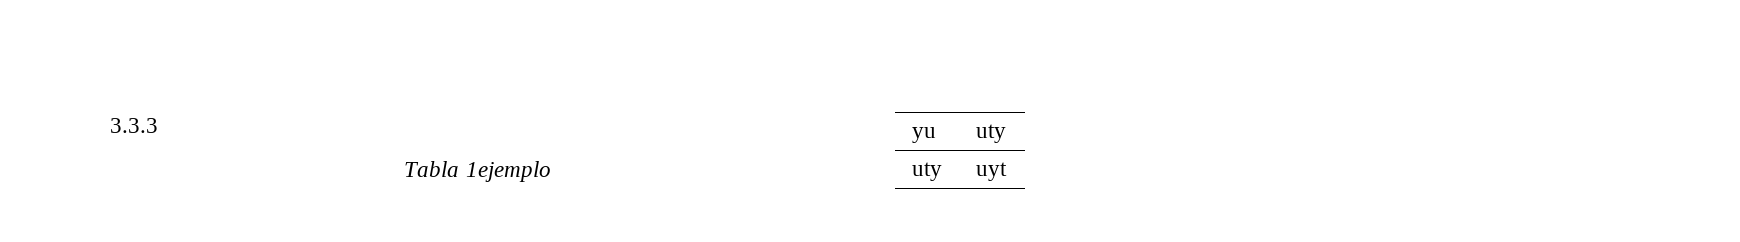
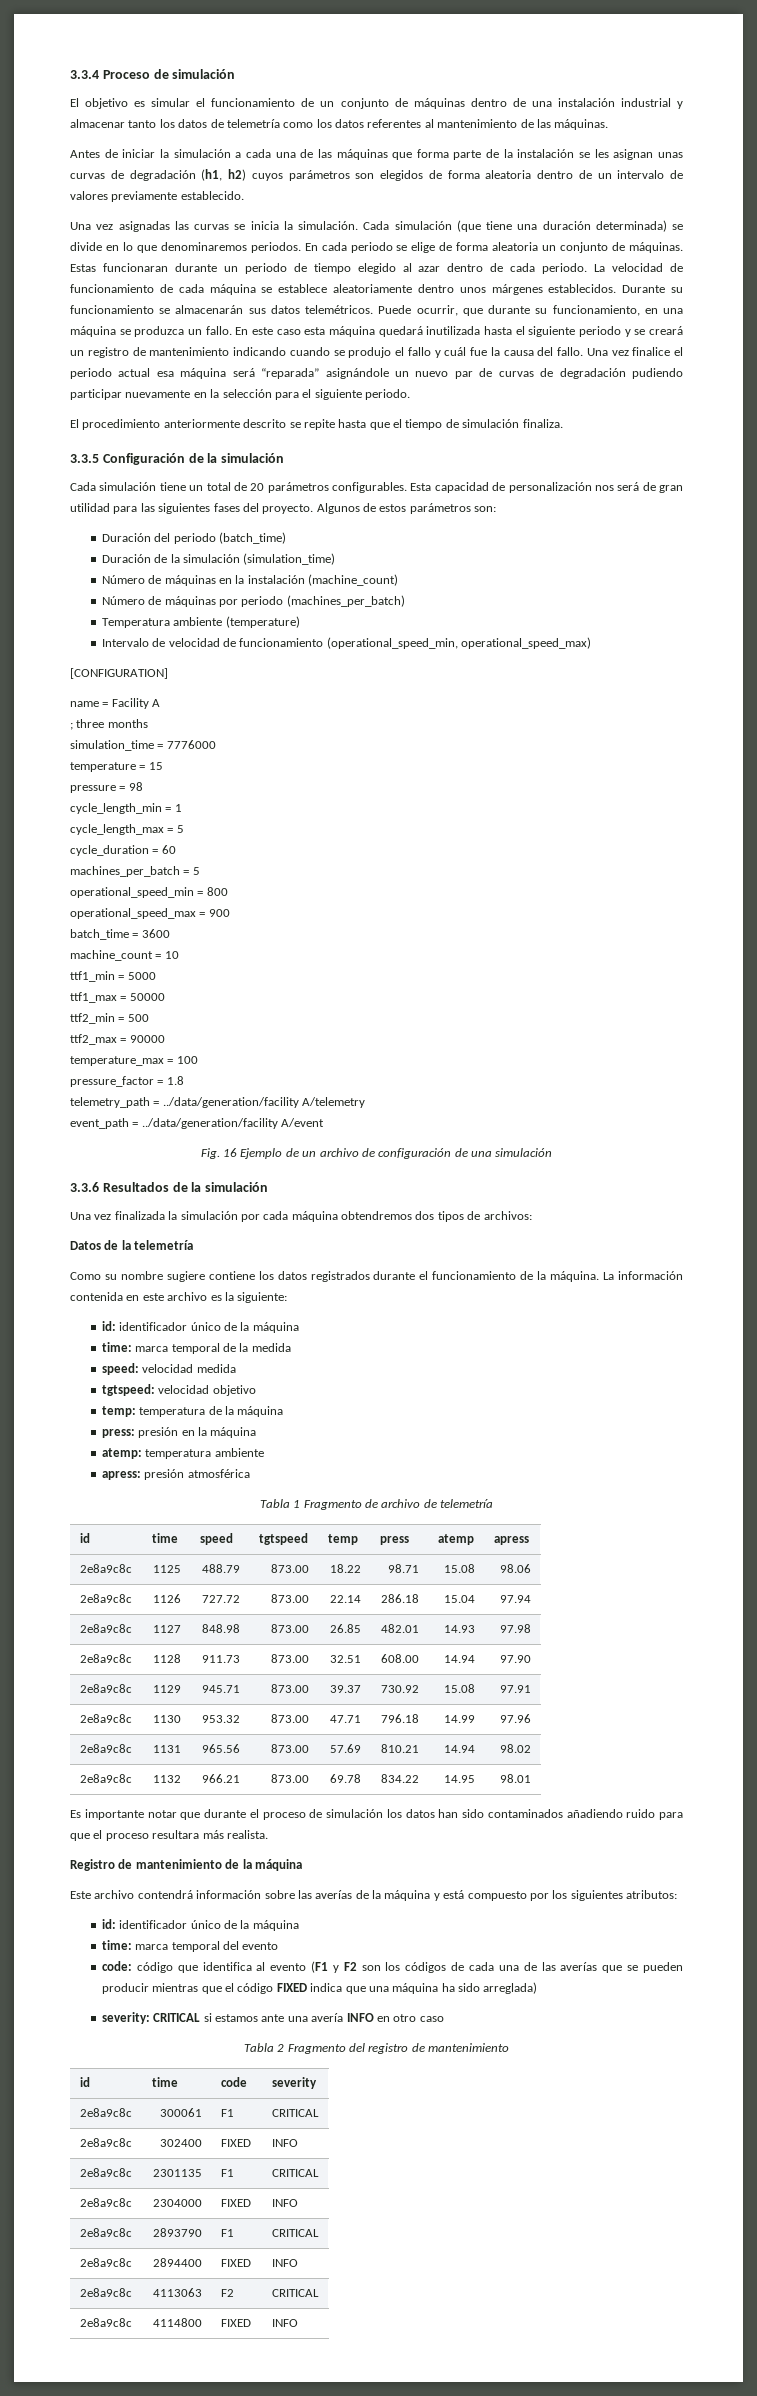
- 3.3.3
- Tabla 1ejemplo
- yu | uty
- uty | uyt
+ 3.3.4 Proceso de simulación
+ El objetivo es simular el funcionamiento de un conjunto de máquinas dentro de una instalación industrial y almacenar tanto los datos de telemetría como los datos referentes al mantenimiento de las máquinas.
+ Antes de iniciar la simulación a cada una de las máquinas que forma parte de la instalación se les asignan unas curvas de degradación (h1, h2) cuyos parámetros son elegidos de forma aleatoria dentro de un intervalo de valores previamente establecido.
+ Una vez asignadas las curvas se inicia la simulación. Cada simulación (que tiene una duración determinada) se divide en lo que denominaremos periodos. En cada periodo se elige de forma aleatoria un conjunto de máquinas. Estas funcionaran durante un periodo de tiempo elegido al azar dentro de cada periodo. La velocidad de funcionamiento de cada máquina se establece aleatoriamente dentro unos márgenes establecidos. Durante su funcionamiento se almacenarán sus datos telemétricos. Puede ocurrir, que durante su funcionamiento, en una máquina se produzca un fallo. En este caso esta máquina quedará inutilizada hasta el siguiente periodo y se creará un registro de mantenimiento indicando cuando se produjo el fallo y cuál fue la causa del fallo. Una vez finalice el periodo actual esa máquina será “reparada” asignándole un nuevo par de curvas de degradación pudiendo participar nuevamente en la selección para el siguiente periodo.
+ El procedimiento anteriormente descrito se repite hasta que el tiempo de simulación finaliza.
+ 3.3.5 Configuración de la simulación
+ Cada simulación tiene un total de 20 parámetros configurables. Esta capacidad de personalización nos será de gran utilidad para las siguientes fases del proyecto. Algunos de estos parámetros son:
+ Duración del periodo (batch_time)
+ Duración de la simulación (simulation_time)
+ Número de máquinas en la instalación (machine_count)
+ Número de máquinas por periodo (machines_per_batch)
+ Temperatura ambiente (temperature)
+ Intervalo de velocidad de funcionamiento (operational_speed_min, operational_speed_max)
+ [CONFIGURATION]
+ name = Facility A
+ ; three months
+ simulation_time = 7776000
+ temperature = 15
+ pressure = 98
+ cycle_length_min = 1
+ cycle_length_max = 5
+ cycle_duration = 60
+ machines_per_batch = 5
+ operational_speed_min = 800
+ operational_speed_max = 900
+ batch_time = 3600
+ machine_count = 10
+ ttf1_min = 5000
+ ttf1_max = 50000
+ ttf2_min = 500
+ ttf2_max = 90000
+ temperature_max = 100
+ pressure_factor = 1.8
+ telemetry_path = ../data/generation/facility A/telemetry
+ event_path = ../data/generation/facility A/event
+ Fig. 16 Ejemplo de un archivo de configuración de una simulación
+ 3.3.6 Resultados de la simulación
+ Una vez finalizada la simulación por cada máquina obtendremos dos tipos de archivos:
+ Datos de la telemetría
+ Como su nombre sugiere contiene los datos registrados durante el funcionamiento de la máquina. La información contenida en este archivo es la siguiente:
+ id: identificador único de la máquina
+ time: marca temporal de la medida
+ speed: velocidad medida
+ tgtspeed: velocidad objetivo
+ temp: temperatura de la máquina
+ press: presión en la máquina
+ atemp: temperatura ambiente
+ apress: presión atmosférica
+ Tabla 1 Fragmento de archivo de telemetría
+ id | time | speed | tgtspeed | temp | press | atemp | apress
+ 2e8a9c8c | 1125 | 488.79 | 873.00 | 18.22 | 98.71 | 15.08 | 98.06
+ 2e8a9c8c | 1126 | 727.72 | 873.00 | 22.14 | 286.18 | 15.04 | 97.94
+ 2e8a9c8c | 1127 | 848.98 | 873.00 | 26.85 | 482.01 | 14.93 | 97.98
+ 2e8a9c8c | 1128 | 911.73 | 873.00 | 32.51 | 608.00 | 14.94 | 97.90
+ 2e8a9c8c | 1129 | 945.71 | 873.00 | 39.37 | 730.92 | 15.08 | 97.91
+ 2e8a9c8c | 1130 | 953.32 | 873.00 | 47.71 | 796.18 | 14.99 | 97.96
+ 2e8a9c8c | 1131 | 965.56 | 873.00 | 57.69 | 810.21 | 14.94 | 98.02
+ 2e8a9c8c | 1132 | 966.21 | 873.00 | 69.78 | 834.22 | 14.95 | 98.01
+ Es importante notar que durante el proceso de simulación los datos han sido contaminados añadiendo ruido para que el proceso resultara más realista.
+ Registro de mantenimiento de la máquina
+ Este archivo contendrá información sobre las averías de la máquina y está compuesto por los siguientes atributos:
+ id: identificador único de la máquina
+ time: marca temporal del evento
+ code: código que identifica al evento (F1 y F2 son los códigos de cada una de las averías que se pueden producir mientras que el código FIXED indica que una máquina ha sido arreglada)
+ severity: CRITICAL si estamos ante una avería INFO en otro caso
+ Tabla 2 Fragmento del registro de mantenimiento
+ id | time | code | severity
+ 2e8a9c8c | 300061 | F1 | CRITICAL
+ 2e8a9c8c | 302400 | FIXED | INFO
+ 2e8a9c8c | 2301135 | F1 | CRITICAL
+ 2e8a9c8c | 2304000 | FIXED | INFO
+ 2e8a9c8c | 2893790 | F1 | CRITICAL
+ 2e8a9c8c | 2894400 | FIXED | INFO
+ 2e8a9c8c | 4113063 | F2 | CRITICAL
+ 2e8a9c8c | 4114800 | FIXED | INFO

